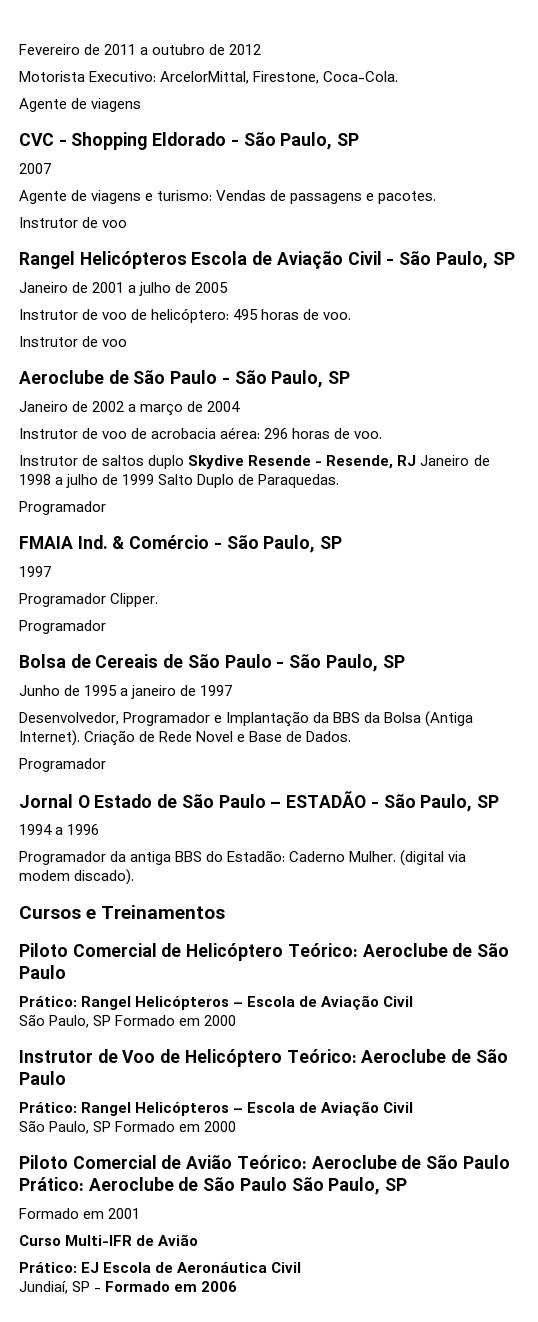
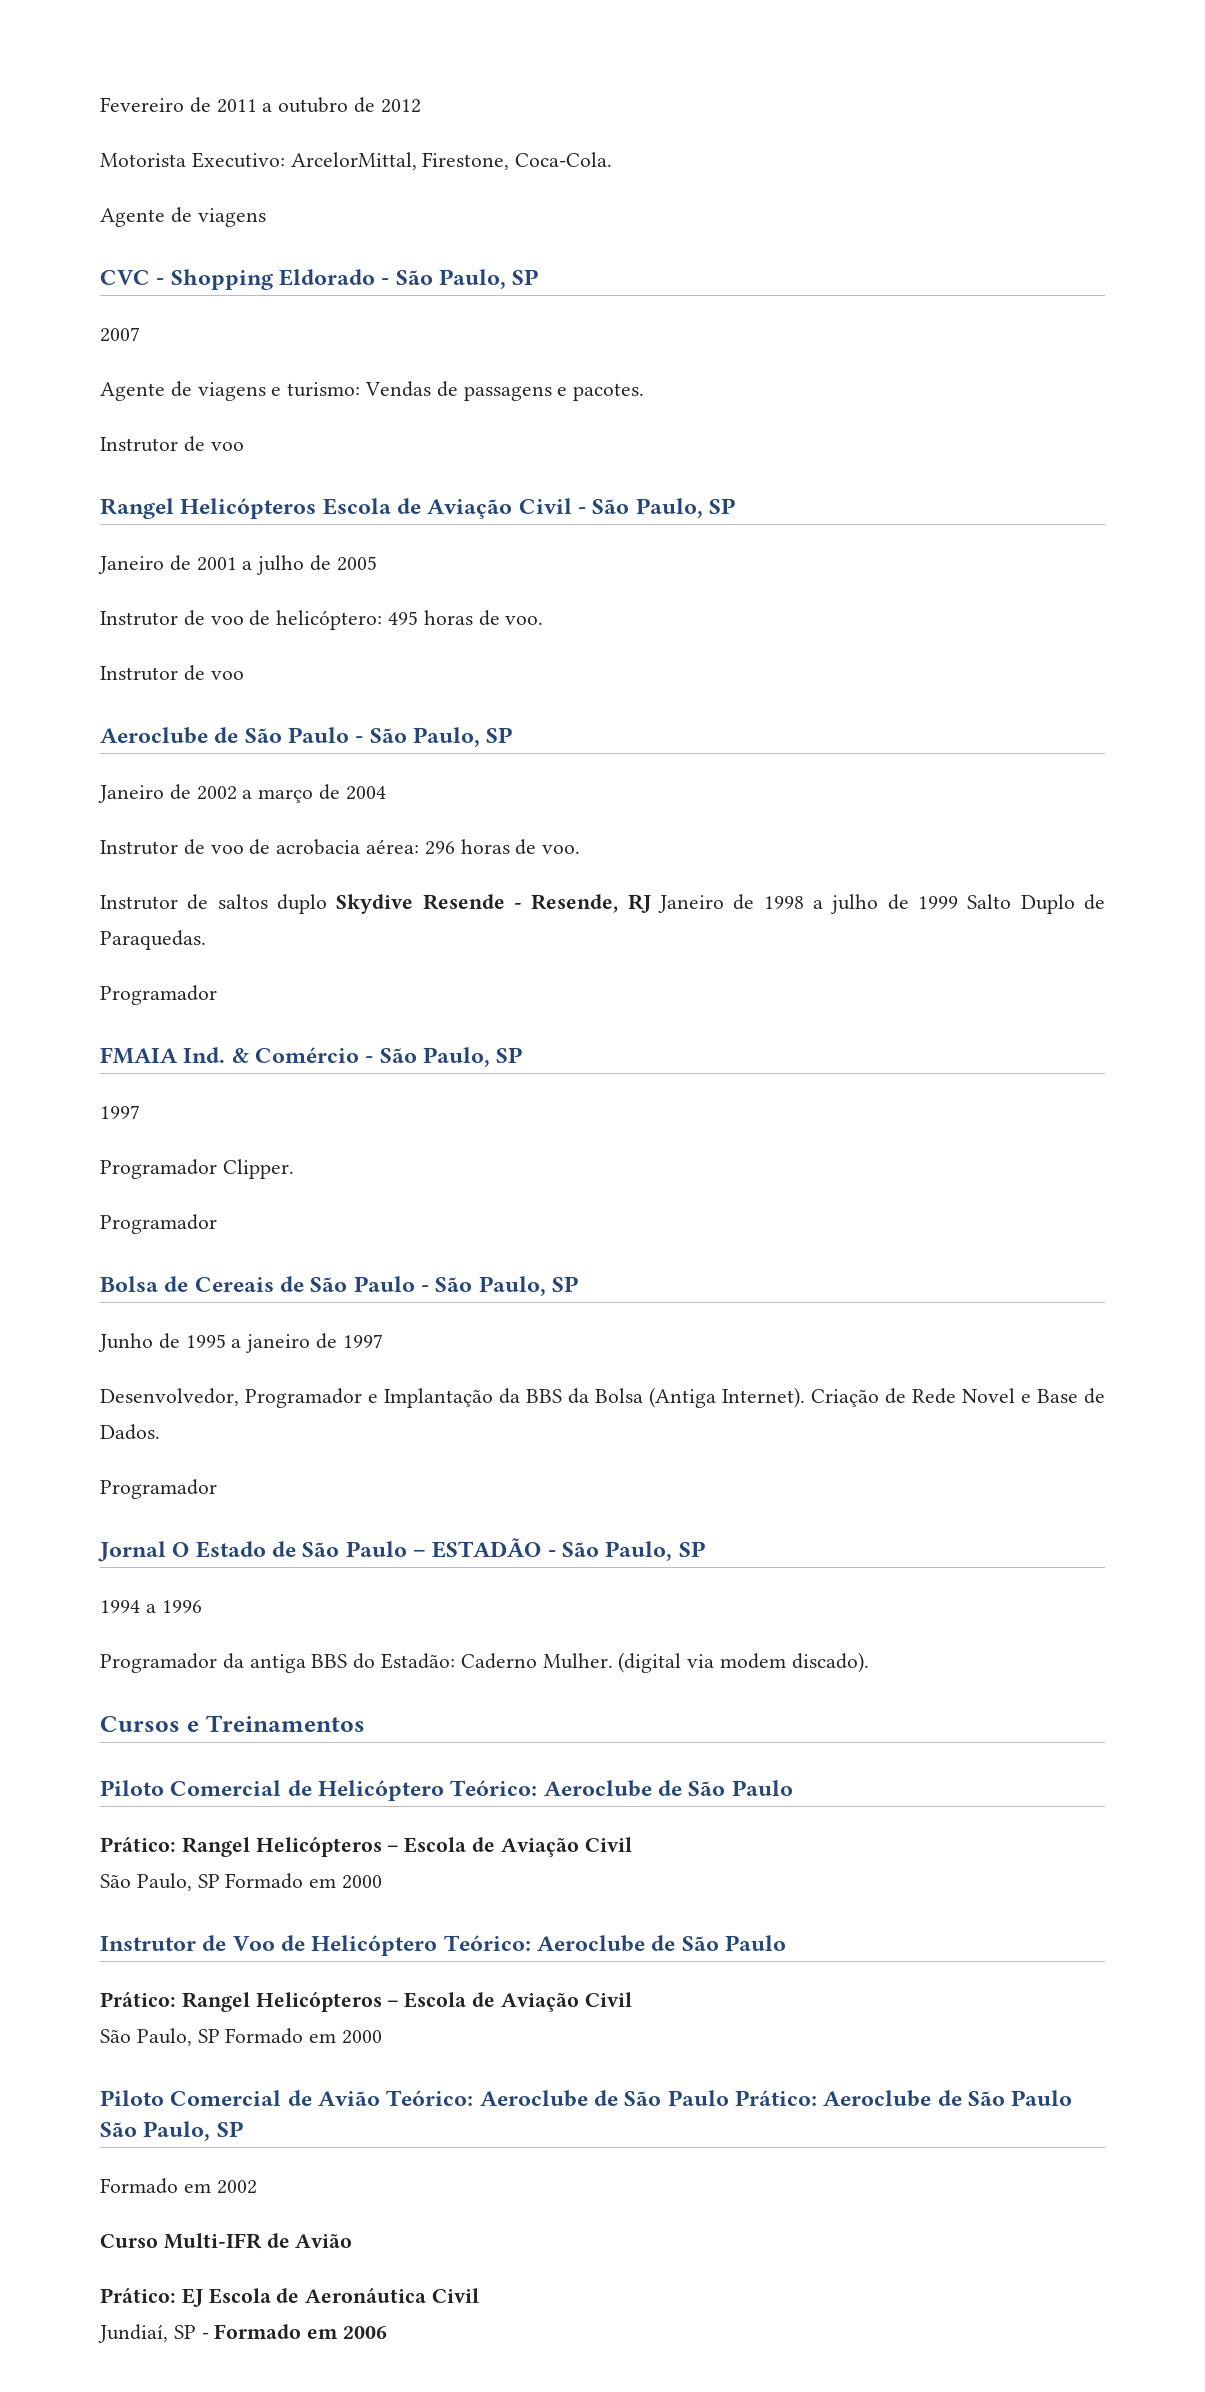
- Formado em 2001
+ Formado em 2002

